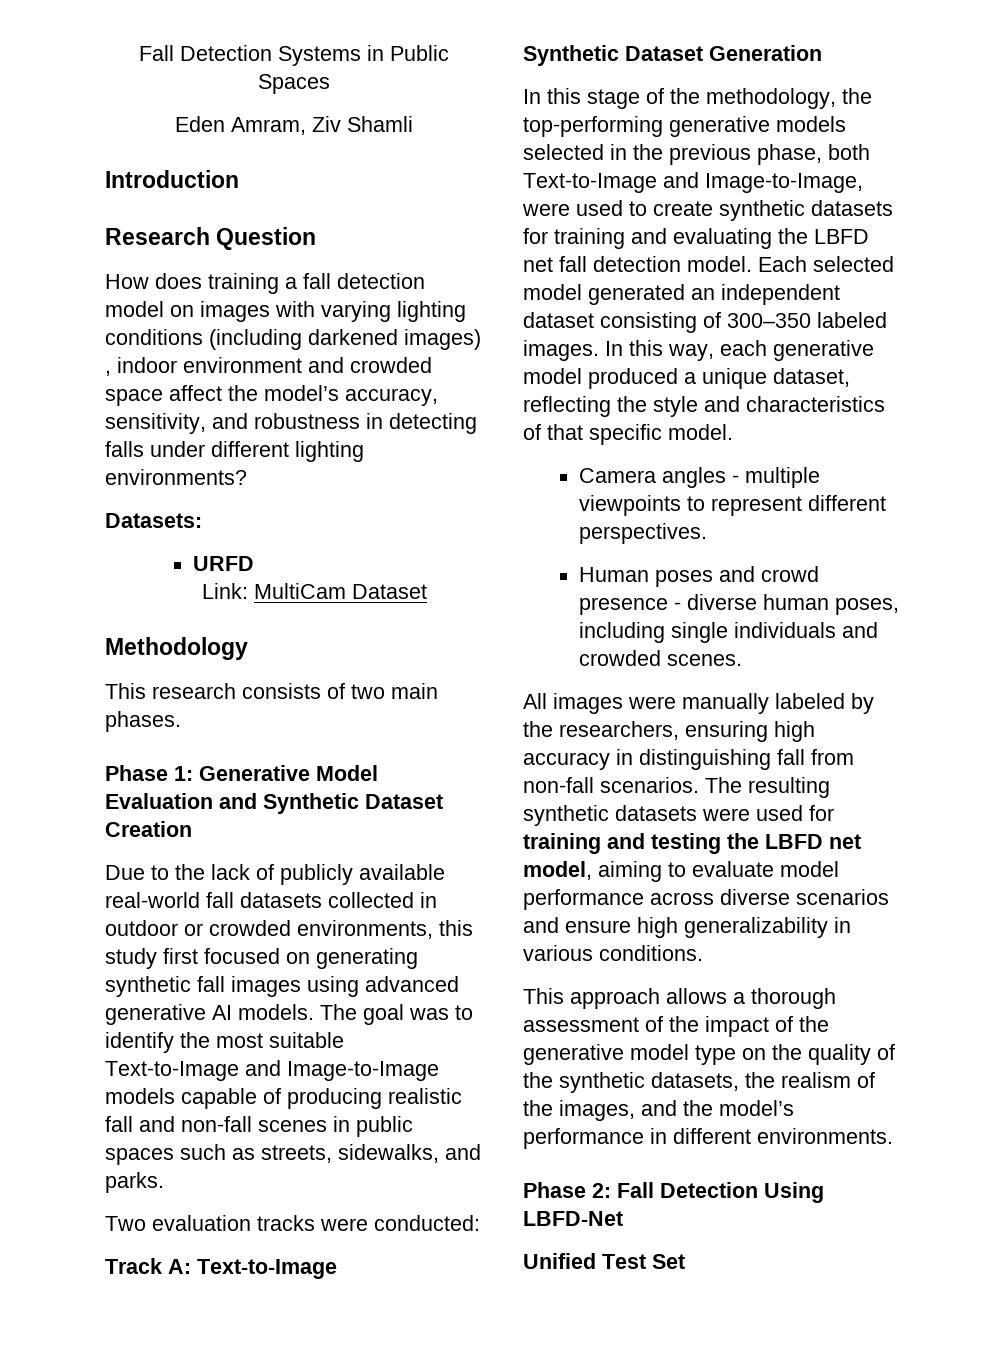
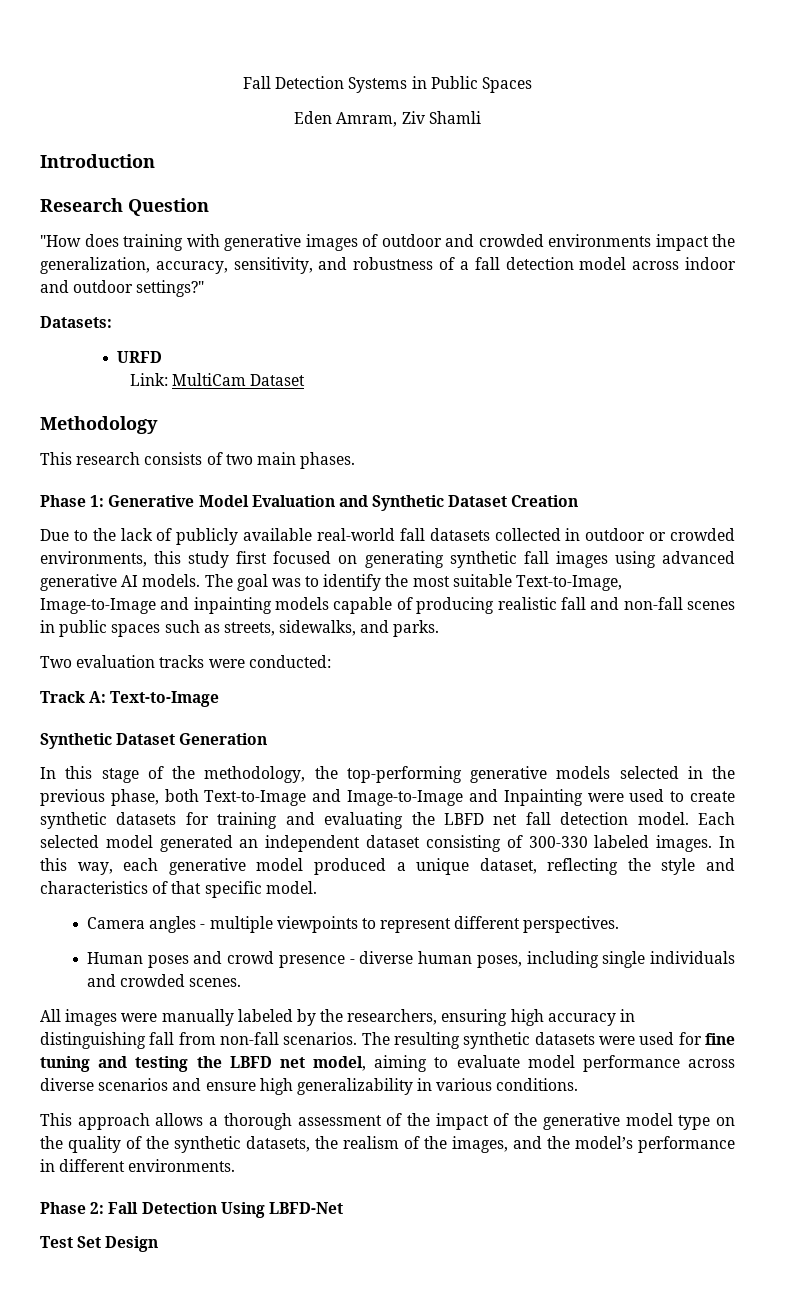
- How does training a fall detection model on images with varying lighting conditions (including darkened images) , indoor environment and crowded space affect the model’s accuracy, sensitivity, and robustness in detecting falls under different lighting environments?
+ "How does training with generative images of outdoor and crowded environments impact the generalization, accuracy, sensitivity, and robustness of a fall detection model across indoor and outdoor settings?"
- The goal was to identify the most suitable Text-to-Image and Image-to-Image models capable of producing realistic fall and non-fall scenes in public spaces such as streets, sidewalks, and parks.
+ The goal was to identify the most suitable Text-to-Image, Image-to-Image and inpainting models capable of producing realistic fall and non-fall scenes in public spaces such as streets, sidewalks, and parks.
- In this stage of the methodology, the top-performing generative models selected in the previous phase, both Text-to-Image and Image-to-Image, were used to create synthetic datasets for training and evaluating the LBFD net fall detection model.
+ In this stage of the methodology, the top-performing generative models selected in the previous phase, both Text-to-Image and Image-to-Image and Inpainting were used to create synthetic datasets for training and evaluating the LBFD net fall detection model.
- Each selected model generated an independent dataset consisting of 300–350 labeled images.
+ Each selected model generated an independent dataset consisting of 300-330 labeled images.
- The resulting synthetic datasets were used for training and testing the LBFD net model, aiming to evaluate model performance across diverse scenarios and ensure high generalizability in various conditions.
+ The resulting synthetic datasets were used for fine tuning and testing the LBFD net model, aiming to evaluate model performance across diverse scenarios and ensure high generalizability in various conditions.
- Unified Test Set
+ Test Set Design

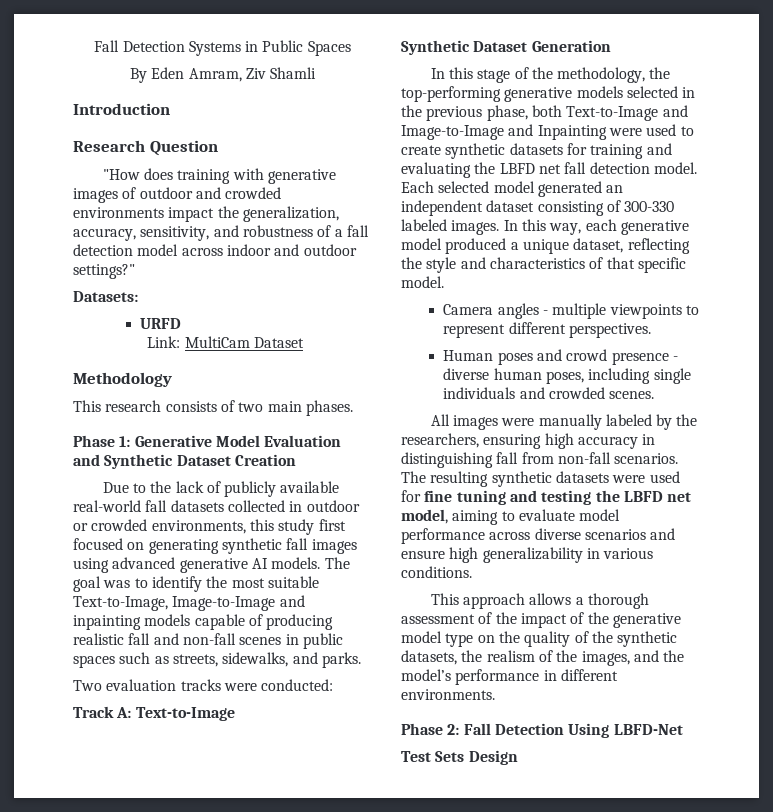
- Eden Amram, Ziv Shamli
+ By Eden Amram, Ziv Shamli
- Test Set Design
+ Test Sets Design

